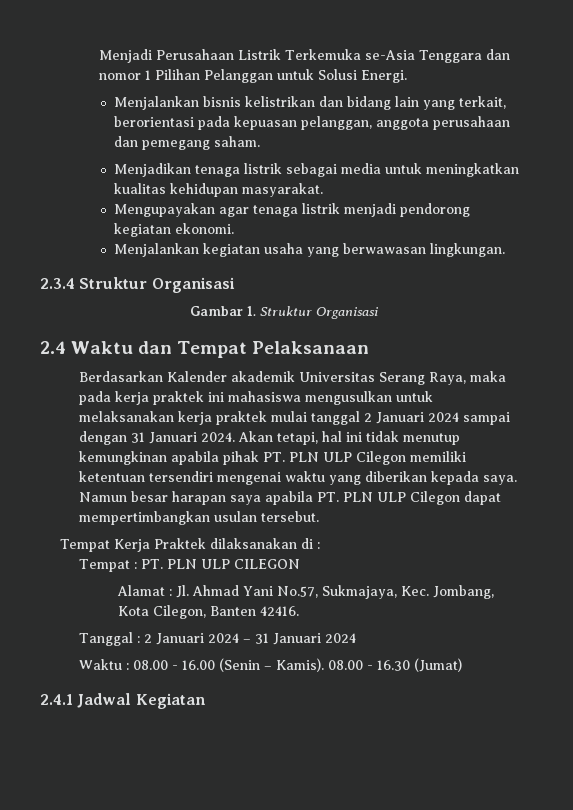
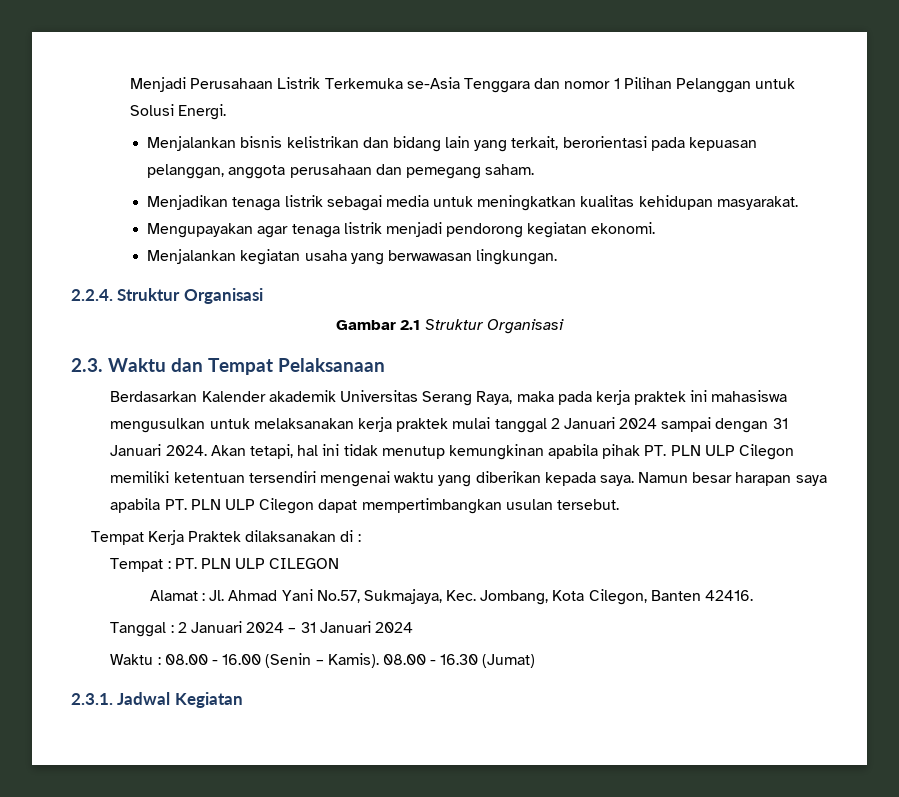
- 2.3.4 Struktur Organisasi
+ 2.2.4. Struktur Organisasi
- Gambar 1. Struktur Organisasi
- 2.4 Waktu dan Tempat Pelaksanaan
+ Gambar 2.1 Struktur Organisasi
+ 2.3. Waktu dan Tempat Pelaksanaan
- 2.4.1 Jadwal Kegiatan
+ 2.3.1. Jadwal Kegiatan

